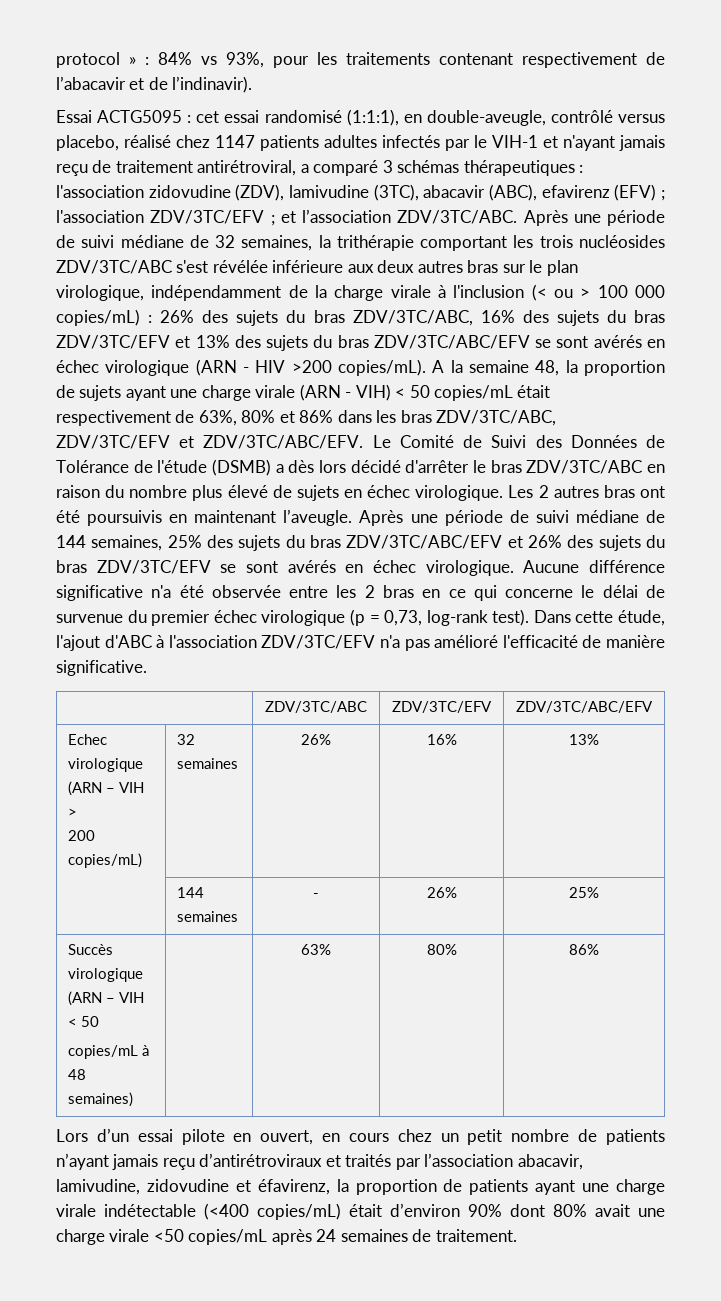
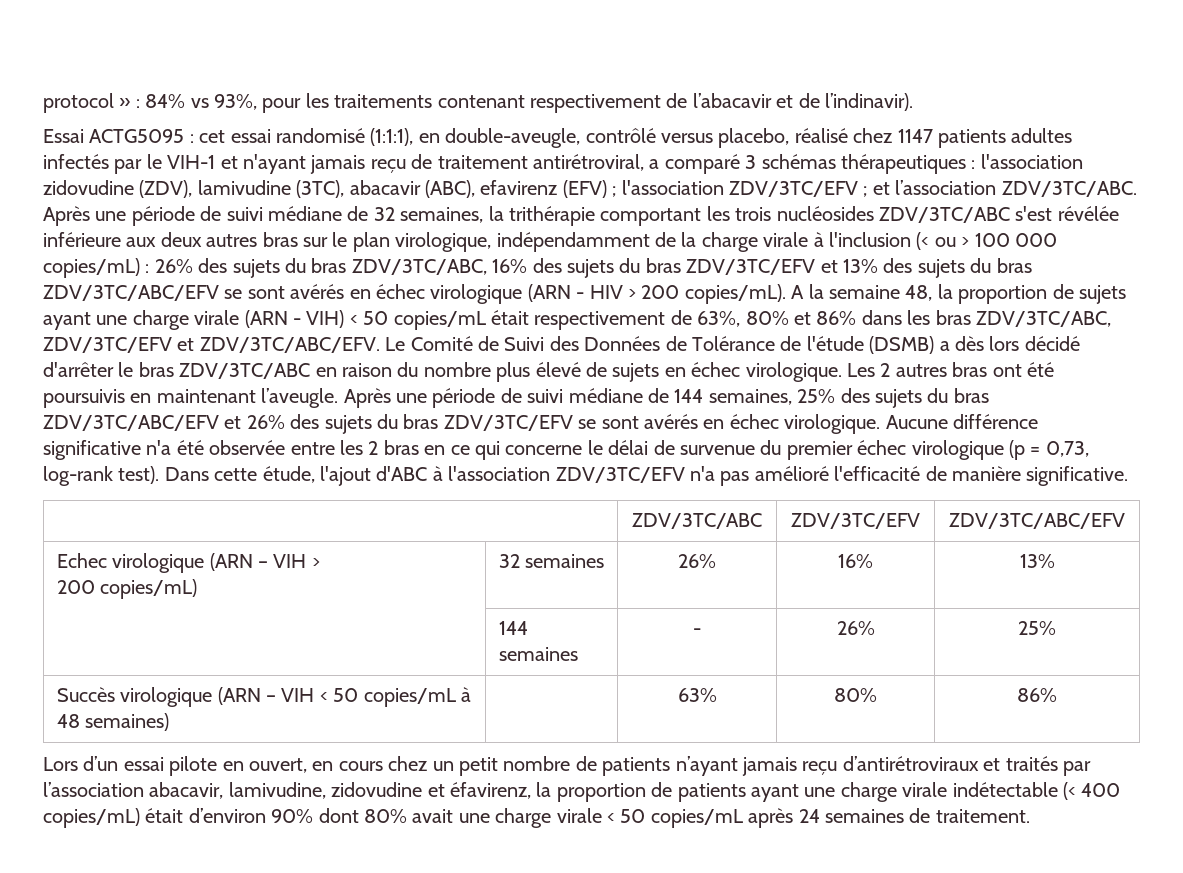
- 26% des sujets du bras ZDV/3TC/ABC, 16% des sujets du bras ZDV/3TC/EFV et 13% des sujets du bras ZDV/3TC/ABC/EFV se sont avérés en échec virologique (ARN - HIV >200 copies/mL).
+ 26% des sujets du bras ZDV/3TC/ABC, 16% des sujets du bras ZDV/3TC/EFV et 13% des sujets du bras ZDV/3TC/ABC/EFV se sont avérés en échec virologique (ARN - HIV > 200 copies/mL).
- Succès virologique (ARN – VIH < 50
- copies/mL à 48 semaines) | | 63% | 80% | 86%
+ Succès virologique (ARN – VIH < 50 copies/mL à 48 semaines) | | 63% | 80% | 86%
- Lors d’un essai pilote en ouvert, en cours chez un petit nombre de patients n’ayant jamais reçu d’antirétroviraux et traités par l’association abacavir, lamivudine, zidovudine et éfavirenz, la proportion de patients ayant une charge virale indétectable (<400 copies/mL) était d’environ 90% dont 80% avait une charge virale <50 copies/mL après 24 semaines de traitement.
+ Lors d’un essai pilote en ouvert, en cours chez un petit nombre de patients n’ayant jamais reçu d’antirétroviraux et traités par l’association abacavir, lamivudine, zidovudine et éfavirenz, la proportion de patients ayant une charge virale indétectable (< 400 copies/mL) était d’environ 90% dont 80% avait une charge virale < 50 copies/mL après 24 semaines de traitement.

